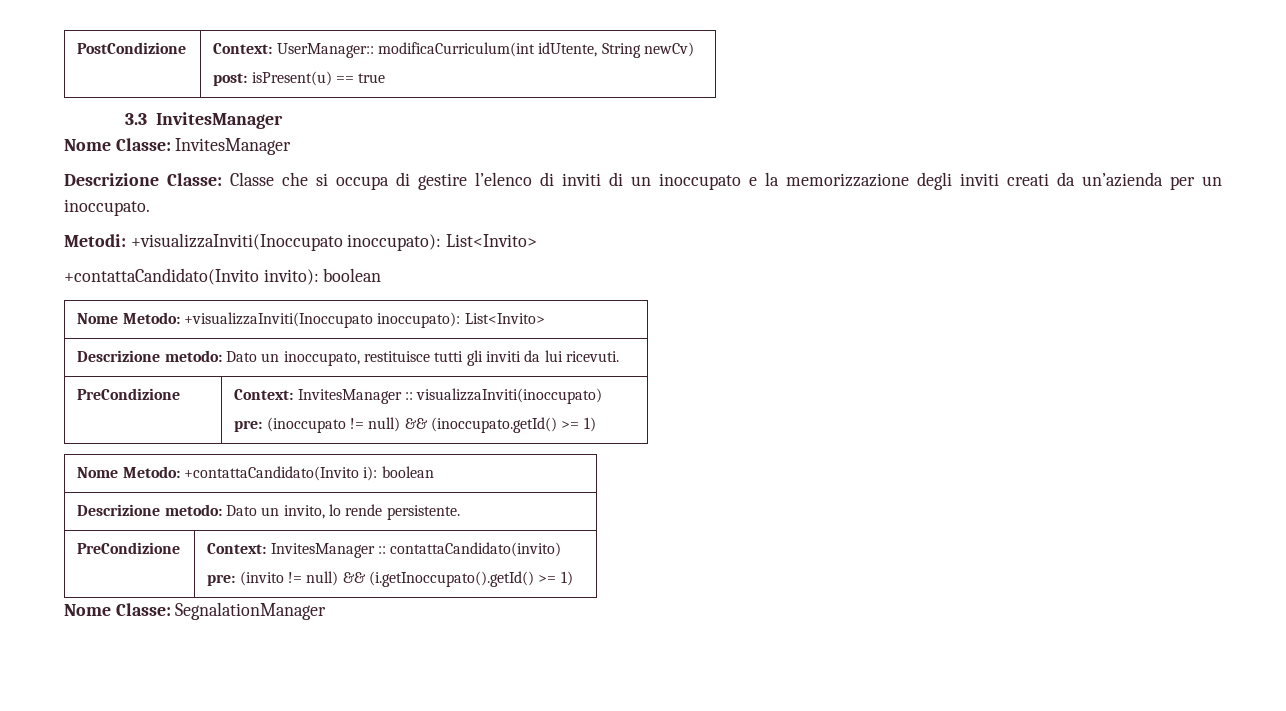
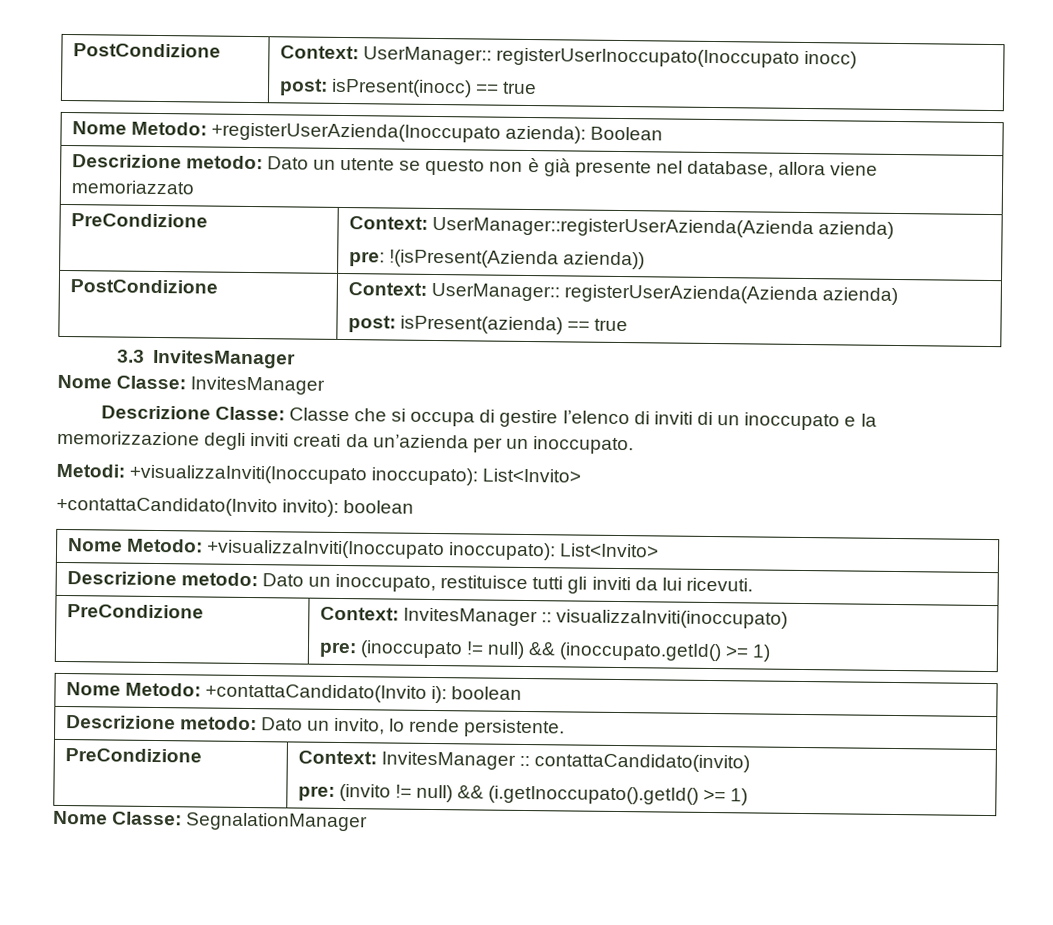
- PostCondizione | Context: UserManager:: modificaCurriculum(int idUtente, String newCv)
- post: isPresent(u) == true
+ PostCondizione | Context: UserManager:: registerUserInoccupato(Inoccupato inocc)
+ post: isPresent(inocc) == true
+ Nome Metodo: +registerUserAzienda(Inoccupato azienda): Boolean
+ Descrizione metodo: Dato un utente se questo non è già presente nel database, allora viene memoriazzato
+ PreCondizione | Context: UserManager::registerUserAzienda(Azienda azienda)
+ pre: !(isPresent(Azienda azienda))
+ PostCondizione | Context: UserManager:: registerUserAzienda(Azienda azienda)
+ post: isPresent(azienda) == true

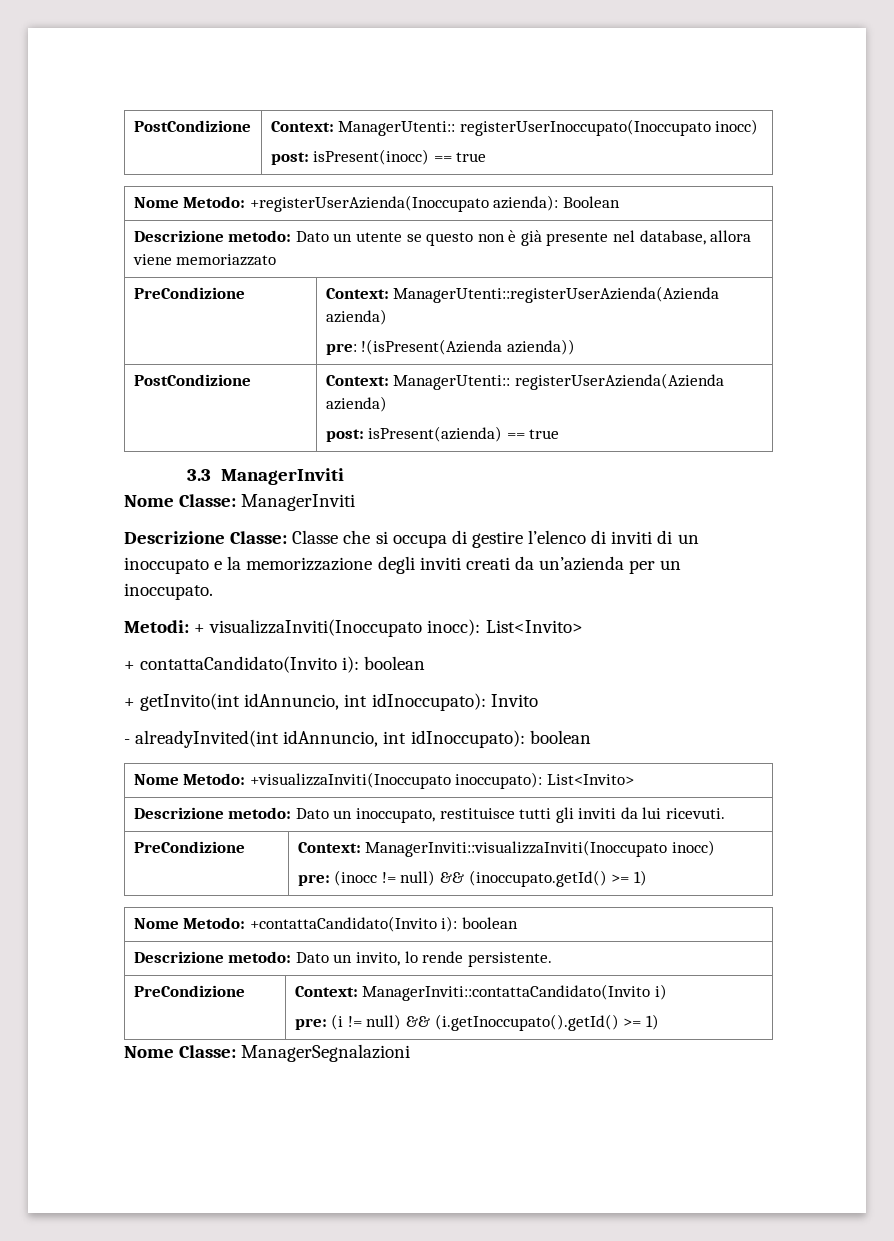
- PostCondizione | Context: UserManager:: registerUserInoccupato(Inoccupato inocc)
+ PostCondizione | Context: ManagerUtenti:: registerUserInoccupato(Inoccupato inocc)
- PreCondizione | Context: UserManager::registerUserAzienda(Azienda azienda)
+ PreCondizione | Context: ManagerUtenti::registerUserAzienda(Azienda azienda)
- PostCondizione | Context: UserManager:: registerUserAzienda(Azienda azienda)
+ PostCondizione | Context: ManagerUtenti:: registerUserAzienda(Azienda azienda)
- 3.3 InvitesManager
- Nome Classe: InvitesManager
+ 3.3 ManagerInviti
+ Nome Classe: ManagerInviti
- Metodi: +visualizzaInviti(Inoccupato inoccupato): List<Invito>
- +contattaCandidato(Invito invito): boolean
+ Metodi: + visualizzaInviti(Inoccupato inocc): List<Invito>
+ + contattaCandidato(Invito i): boolean
+ + getInvito(int idAnnuncio, int idInoccupato): Invito
+ - alreadyInvited(int idAnnuncio, int idInoccupato): boolean
- PreCondizione | Context: InvitesManager :: visualizzaInviti(inoccupato)
- pre: (inoccupato != null) && (inoccupato.getId() >= 1)
+ PreCondizione | Context: ManagerInviti::visualizzaInviti(Inoccupato inocc)
+ pre: (inocc != null) && (inoccupato.getId() >= 1)
- PreCondizione | Context: InvitesManager :: contattaCandidato(invito)
- pre: (invito != null) && (i.getInoccupato().getId() >= 1)
+ PreCondizione | Context: ManagerInviti::contattaCandidato(Invito i)
+ pre: (i != null) && (i.getInoccupato().getId() >= 1)
- Nome Classe: SegnalationManager
+ Nome Classe: ManagerSegnalazioni

